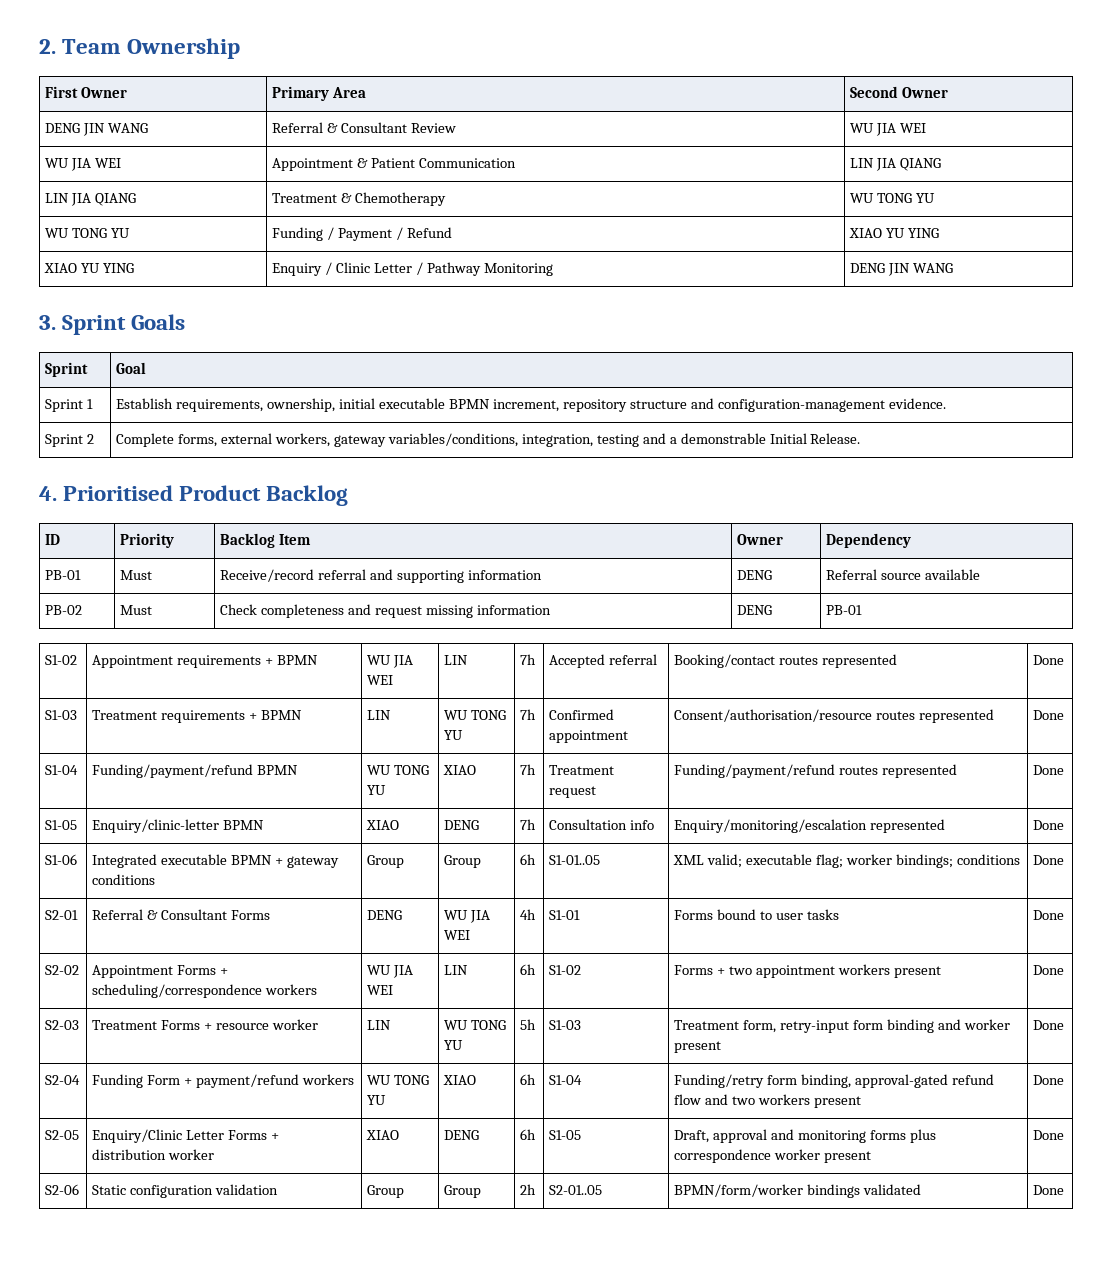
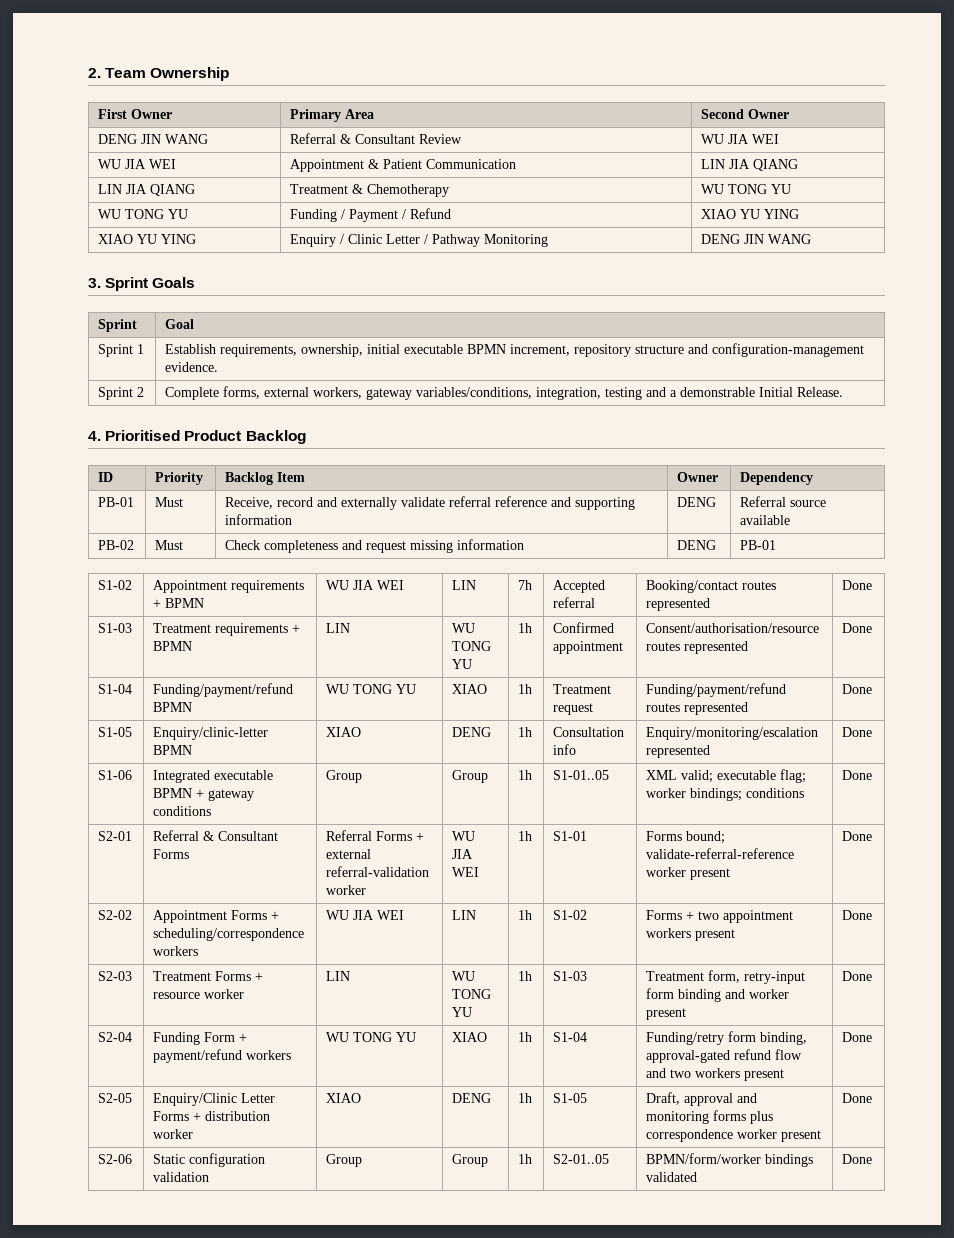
- PB-01 | Must | Receive/record referral and supporting information | DENG | Referral source available
+ PB-01 | Must | Receive, record and externally validate referral reference and supporting information | DENG | Referral source available
- S1-03 | Treatment requirements + BPMN | LIN | WU TONG YU | 7h | Confirmed appointment | Consent/authorisation/resource routes represented | Done
+ S1-03 | Treatment requirements + BPMN | LIN | WU TONG YU | 1h | Confirmed appointment | Consent/authorisation/resource routes represented | Done
- S1-04 | Funding/payment/refund BPMN | WU TONG YU | XIAO | 7h | Treatment request | Funding/payment/refund routes represented | Done
+ S1-04 | Funding/payment/refund BPMN | WU TONG YU | XIAO | 1h | Treatment request | Funding/payment/refund routes represented | Done
- S1-05 | Enquiry/clinic-letter BPMN | XIAO | DENG | 7h | Consultation info | Enquiry/monitoring/escalation represented | Done
+ S1-05 | Enquiry/clinic-letter BPMN | XIAO | DENG | 1h | Consultation info | Enquiry/monitoring/escalation represented | Done
- S1-06 | Integrated executable BPMN + gateway conditions | Group | Group | 6h | S1-01..05 | XML valid; executable flag; worker bindings; conditions | Done
+ S1-06 | Integrated executable BPMN + gateway conditions | Group | Group | 1h | S1-01..05 | XML valid; executable flag; worker bindings; conditions | Done
- S2-01 | Referral & Consultant Forms | DENG | WU JIA WEI | 4h | S1-01 | Forms bound to user tasks | Done
+ S2-01 | Referral & Consultant Forms | Referral Forms + external referral-validation worker | WU JIA WEI | 1h | S1-01 | Forms bound; validate-referral-reference worker present | Done
- S2-02 | Appointment Forms + scheduling/correspondence workers | WU JIA WEI | LIN | 6h | S1-02 | Forms + two appointment workers present | Done
+ S2-02 | Appointment Forms + scheduling/correspondence workers | WU JIA WEI | LIN | 1h | S1-02 | Forms + two appointment workers present | Done
- S2-03 | Treatment Forms + resource worker | LIN | WU TONG YU | 5h | S1-03 | Treatment form, retry-input form binding and worker present | Done
+ S2-03 | Treatment Forms + resource worker | LIN | WU TONG YU | 1h | S1-03 | Treatment form, retry-input form binding and worker present | Done
- S2-04 | Funding Form + payment/refund workers | WU TONG YU | XIAO | 6h | S1-04 | Funding/retry form binding, approval-gated refund flow and two workers present | Done
+ S2-04 | Funding Form + payment/refund workers | WU TONG YU | XIAO | 1h | S1-04 | Funding/retry form binding, approval-gated refund flow and two workers present | Done
- S2-05 | Enquiry/Clinic Letter Forms + distribution worker | XIAO | DENG | 6h | S1-05 | Draft, approval and monitoring forms plus correspondence worker present | Done
+ S2-05 | Enquiry/Clinic Letter Forms + distribution worker | XIAO | DENG | 1h | S1-05 | Draft, approval and monitoring forms plus correspondence worker present | Done
- S2-06 | Static configuration validation | Group | Group | 2h | S2-01..05 | BPMN/form/worker bindings validated | Done
+ S2-06 | Static configuration validation | Group | Group | 1h | S2-01..05 | BPMN/form/worker bindings validated | Done

